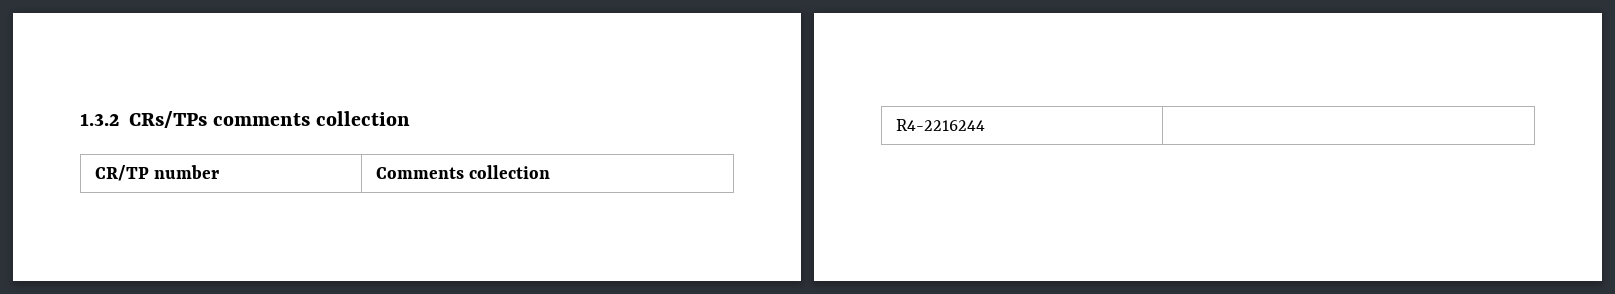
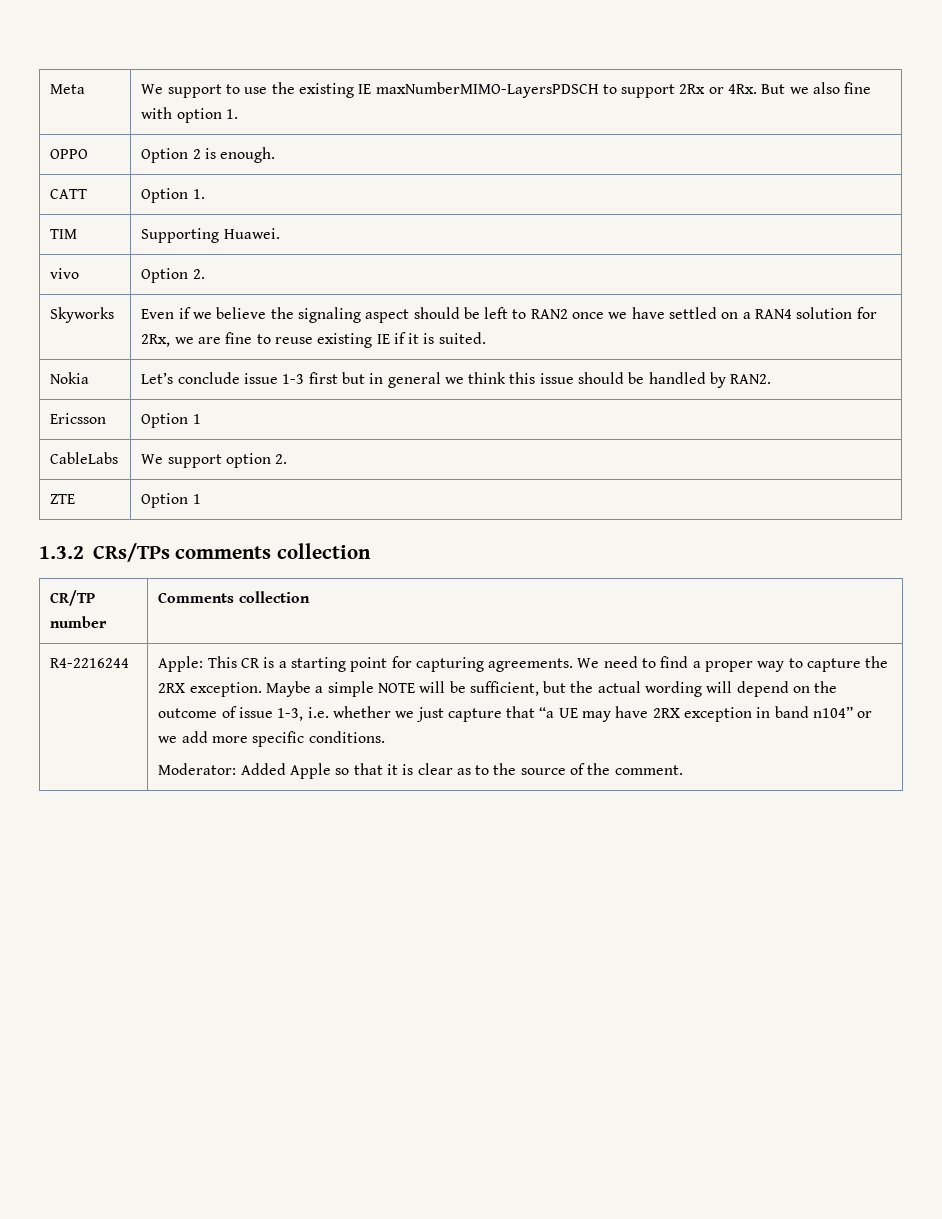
+ Meta | We support to use the existing IE maxNumberMIMO-LayersPDSCH to support 2Rx or 4Rx. But we also fine with option 1.
+ OPPO | Option 2 is enough.
+ CATT | Option 1.
+ TIM | Supporting Huawei.
+ vivo | Option 2.
+ Skyworks | Even if we believe the signaling aspect should be left to RAN2 once we have settled on a RAN4 solution for 2Rx, we are fine to reuse existing IE if it is suited.
+ Nokia | Let’s conclude issue 1-3 first but in general we think this issue should be handled by RAN2.
+ Ericsson | Option 1
+ CableLabs | We support option 2.
+ ZTE | Option 1
+ Apple: This CR is a starting point for capturing agreements. We need to find a proper way to capture the 2RX exception. Maybe a simple NOTE will be sufficient, but the actual wording will depend on the outcome of issue 1-3, i.e. whether we just capture that “a UE may have 2RX exception in band n104” or we add more specific conditions.
+ Moderator: Added Apple so that it is clear as to the source of the comment.

